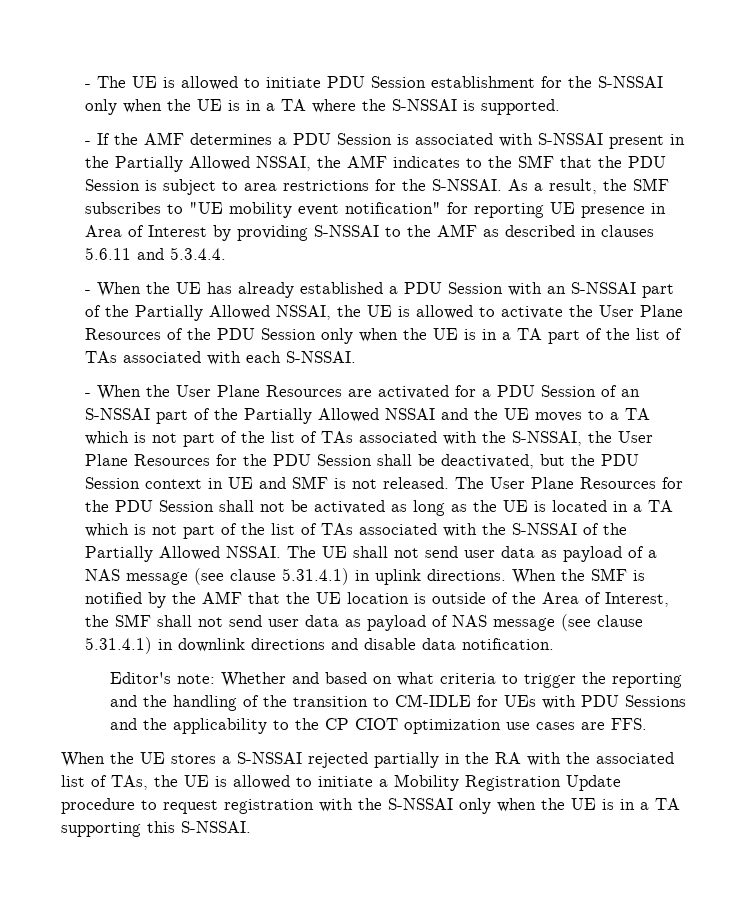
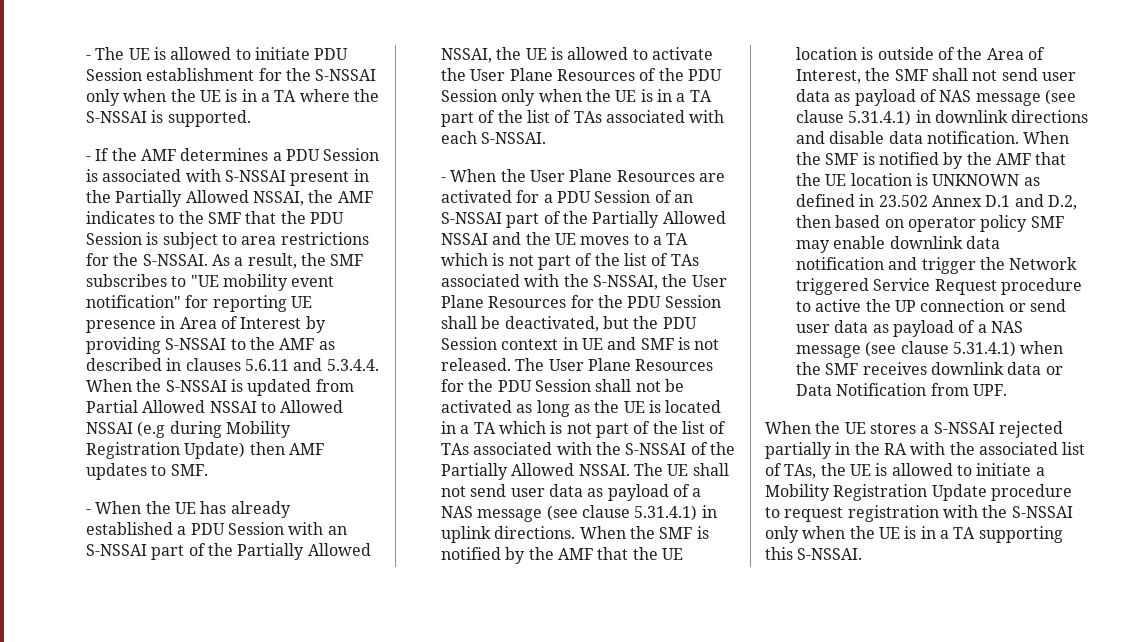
- As a result, the SMF subscribes to "UE mobility event notification" for reporting UE presence in Area of Interest by providing S-NSSAI to the AMF as described in clauses 5.6.11 and 5.3.4.4.
+ As a result, the SMF subscribes to "UE mobility event notification" for reporting UE presence in Area of Interest by providing S-NSSAI to the AMF as described in clauses 5.6.11 and 5.3.4.4. When the S-NSSAI is updated from Partial Allowed NSSAI to Allowed NSSAI (e.g during Mobility Registration Update) then AMF updates to SMF.
- When the SMF is notified by the AMF that the UE location is outside of the Area of Interest, the SMF shall not send user data as payload of NAS message (see clause 5.31.4.1) in downlink directions and disable data notification.
- Editor's note: Whether and based on what criteria to trigger the reporting and the handling of the transition to CM-IDLE for UEs with PDU Sessions and the applicability to the CP CIOT optimization use cases are FFS.
+ When the SMF is notified by the AMF that the UE location is outside of the Area of Interest, the SMF shall not send user data as payload of NAS message (see clause 5.31.4.1) in downlink directions and disable data notification. When the SMF is notified by the AMF that the UE location is UNKNOWN as defined in 23.502 Annex D.1 and D.2, then based on operator policy SMF may enable downlink data notification and trigger the Network triggered Service Request procedure to active the UP connection or send user data as payload of a NAS message (see clause 5.31.4.1) when the SMF receives downlink data or Data Notification from UPF.

